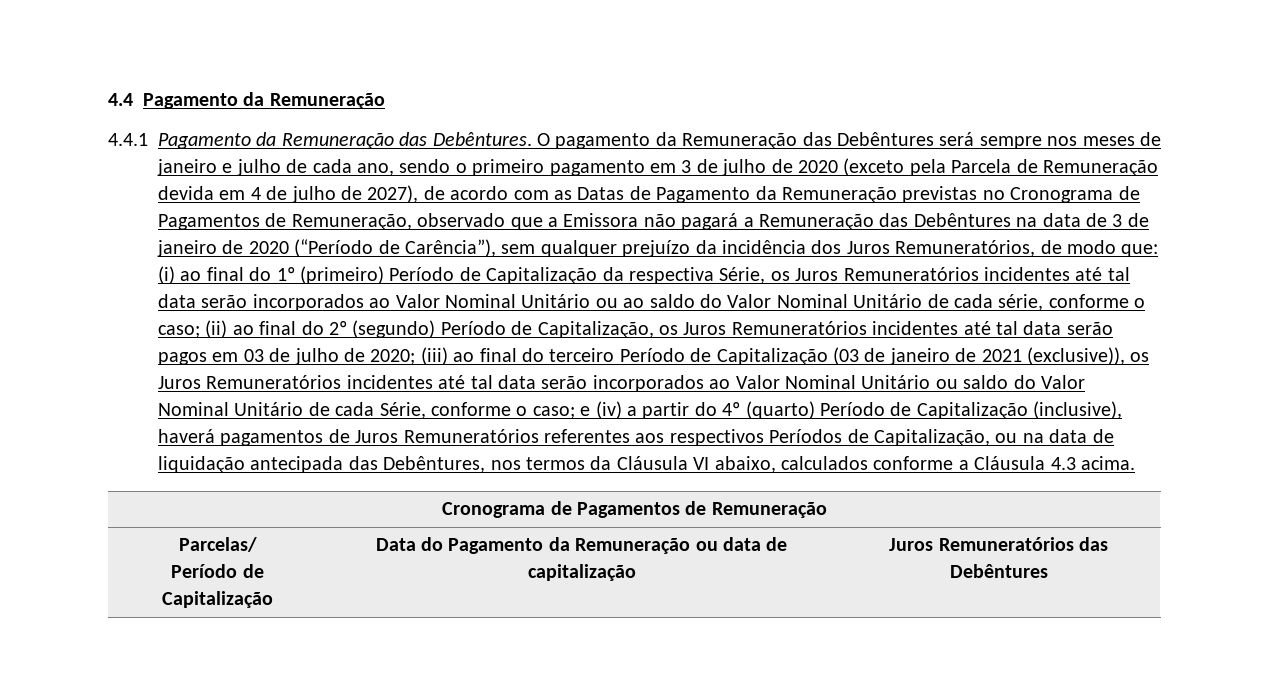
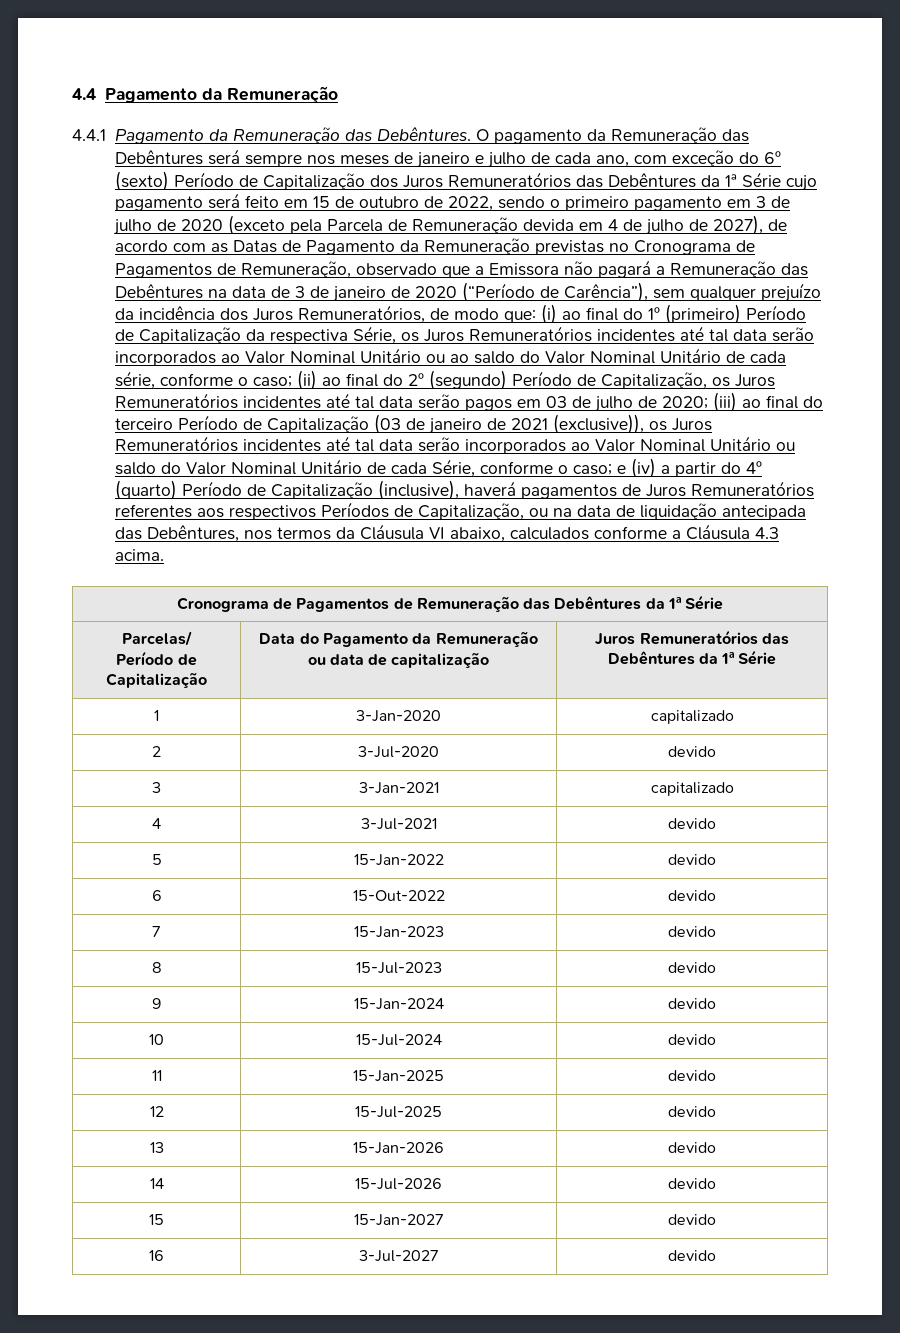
- O pagamento da Remuneração das Debêntures será sempre nos meses de janeiro e julho de cada ano, sendo o primeiro pagamento em 3 de julho de 2020 (exceto pela Parcela de Remuneração devida em 4 de julho de 2027), de acordo com as Datas de Pagamento da Remuneração previstas no Cronograma de Pagamentos de Remuneração, observado que a Emissora não pagará a Remuneração das Debêntures na data de 3 de janeiro de 2020 (“Período de Carência”), sem qualquer prejuízo da incidência dos Juros Remuneratórios, de modo que:
+ O pagamento da Remuneração das Debêntures será sempre nos meses de janeiro e julho de cada ano, com exceção do 6º (sexto) Período de Capitalização dos Juros Remuneratórios das Debêntures da 1ª Série cujo pagamento será feito em 15 de outubro de 2022, sendo o primeiro pagamento em 3 de julho de 2020 (exceto pela Parcela de Remuneração devida em 4 de julho de 2027), de acordo com as Datas de Pagamento da Remuneração previstas no Cronograma de Pagamentos de Remuneração, observado que a Emissora não pagará a Remuneração das Debêntures na data de 3 de janeiro de 2020 (“Período de Carência”), sem qualquer prejuízo da incidência dos Juros Remuneratórios, de modo que:
- Cronograma de Pagamentos de Remuneração
+ Cronograma de Pagamentos de Remuneração das Debêntures da 1ª Série
  Parcelas/
- Período de Capitalização | Data do Pagamento da Remuneração ou data de capitalização | Juros Remuneratórios das Debêntures
+ Período de Capitalização | Data do Pagamento da Remuneração ou data de capitalização | Juros Remuneratórios das Debêntures da 1ª Série
+ 1 | 3-Jan-2020 | capitalizado
+ 2 | 3-Jul-2020 | devido
+ 3 | 3-Jan-2021 | capitalizado
+ 4 | 3-Jul-2021 | devido
+ 5 | 15-Jan-2022 | devido
+ 6 | 15-Out-2022 | devido
+ 7 | 15-Jan-2023 | devido
+ 8 | 15-Jul-2023 | devido
+ 9 | 15-Jan-2024 | devido
+ 10 | 15-Jul-2024 | devido
+ 11 | 15-Jan-2025 | devido
+ 12 | 15-Jul-2025 | devido
+ 13 | 15-Jan-2026 | devido
+ 14 | 15-Jul-2026 | devido
+ 15 | 15-Jan-2027 | devido
+ 16 | 3-Jul-2027 | devido

